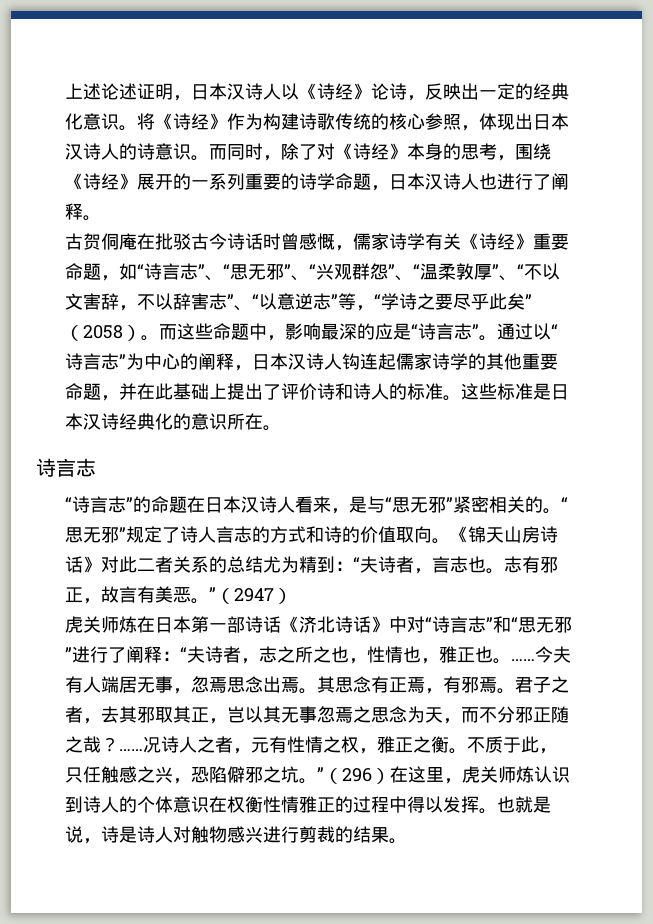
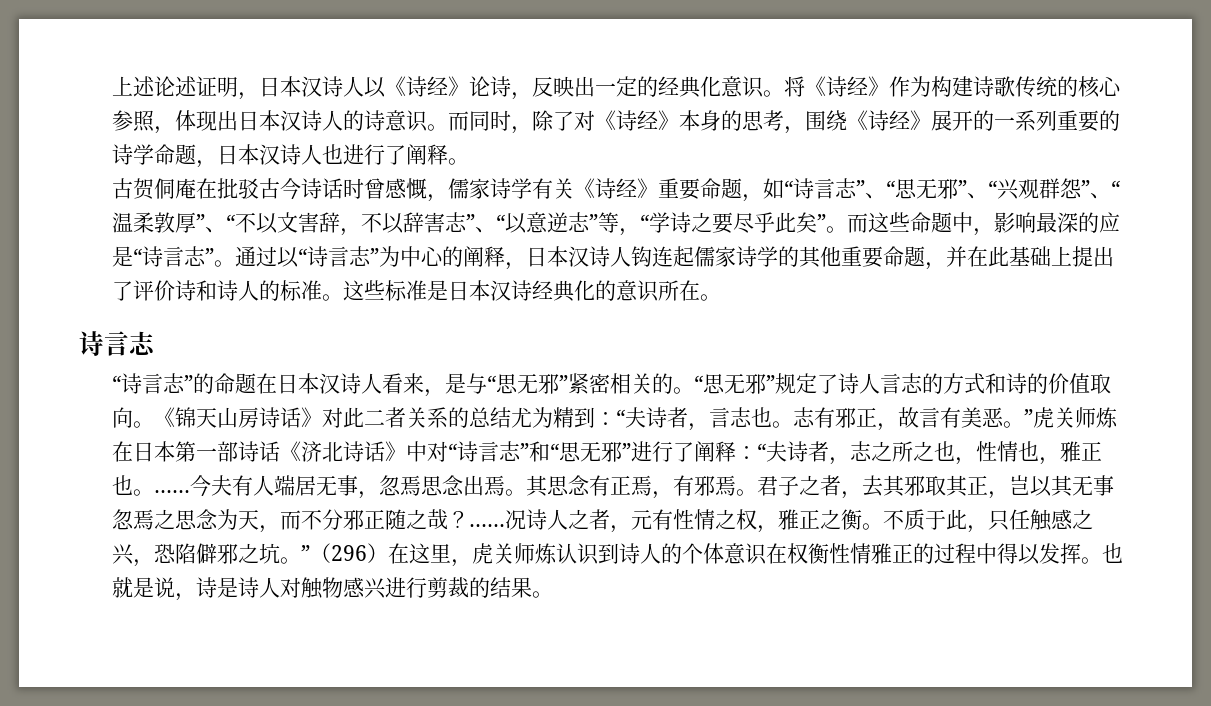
- 古贺侗庵在批驳古今诗话时曾感慨，儒家诗学有关《诗经》重要命题，如“诗言志”、“思无邪”、“兴观群怨”、“温柔敦厚”、“不以文害辞，不以辞害志”、“以意逆志”等，“学诗之要尽乎此矣”（2058）。
+ 古贺侗庵在批驳古今诗话时曾感慨，儒家诗学有关《诗经》重要命题，如“诗言志”、“思无邪”、“兴观群怨”、“温柔敦厚”、“不以文害辞，不以辞害志”、“以意逆志”等，“学诗之要尽乎此矣”。
- 志有邪正，故言有美恶。”（2947）
- 虎关师炼在日本第一部诗话《济北诗话》中对“诗言志”和“思无邪”进行了阐释：“夫诗者，志之所之也，性情也，雅正也。
+ 志有邪正，故言有美恶。”虎关师炼在日本第一部诗话《济北诗话》中对“诗言志”和“思无邪”进行了阐释：“夫诗者，志之所之也，性情也，雅正也。

